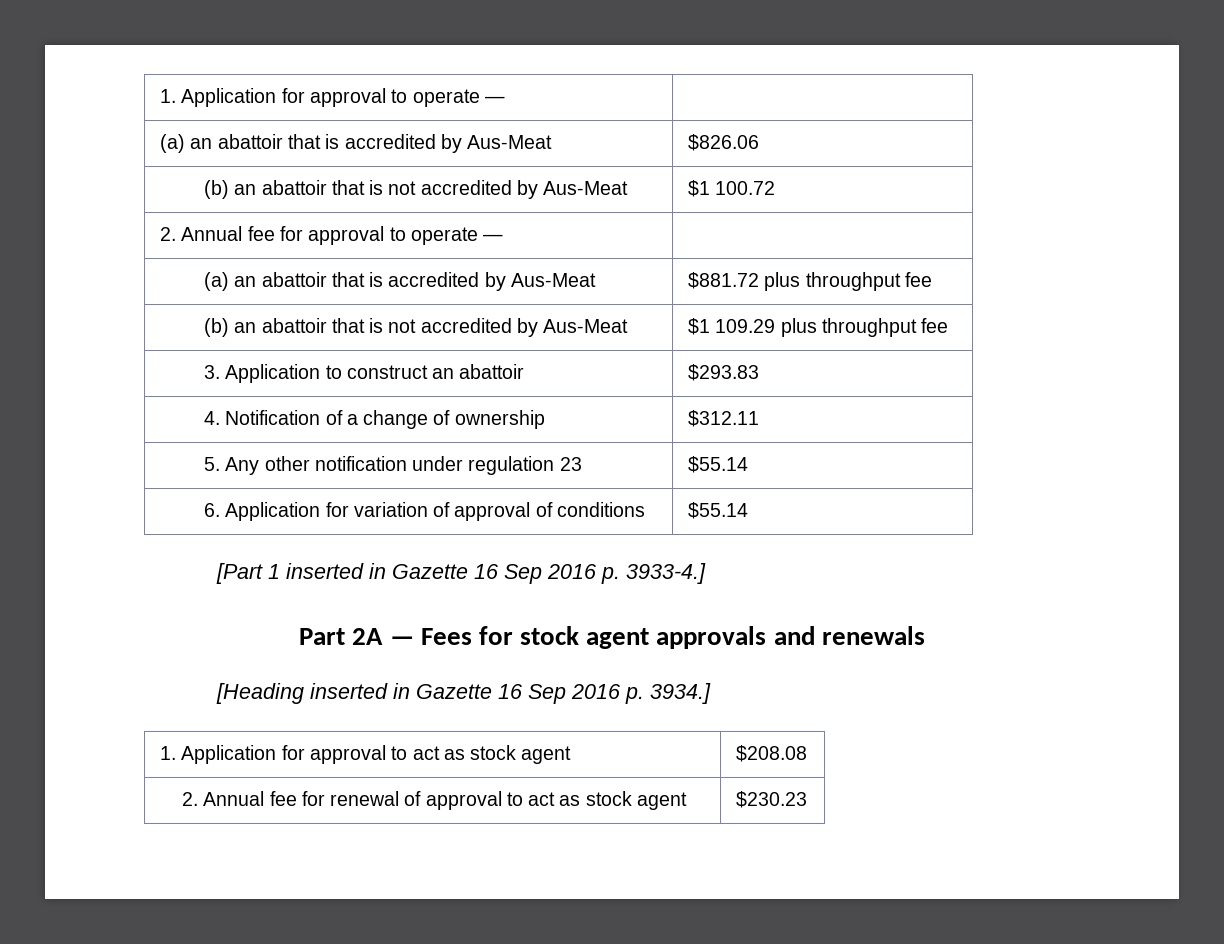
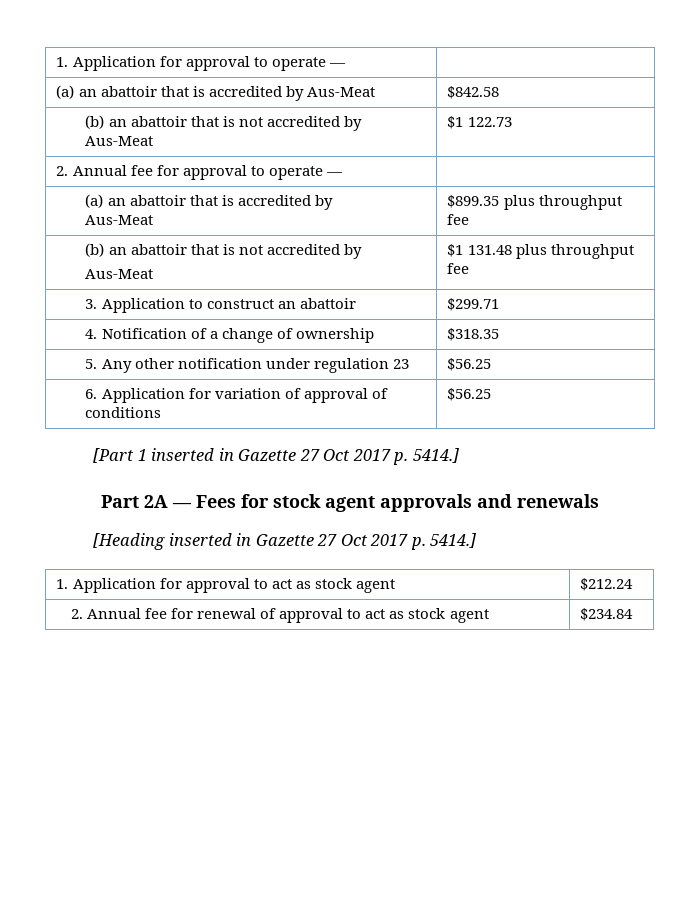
- (a) an abattoir that is accredited by Aus-Meat | $826.06
+ (a) an abattoir that is accredited by Aus-Meat | $842.58
- (b) an abattoir that is not accredited by Aus-Meat | $1 100.72
+ (b) an abattoir that is not accredited by Aus-Meat | $1 122.73
  2. Annual fee for approval to operate — |
- (a) an abattoir that is accredited by Aus-Meat | $881.72 plus throughput fee
- (b) an abattoir that is not accredited by Aus-Meat | $1 109.29 plus throughput fee
+ (a) an abattoir that is accredited by
+ Aus-Meat | $899.35 plus throughput fee
+ (b) an abattoir that is not accredited by
+ Aus-Meat | $1 131.48 plus throughput fee
- 3. Application to construct an abattoir | $293.83
+ 3. Application to construct an abattoir | $299.71
- 4. Notification of a change of ownership | $312.11
+ 4. Notification of a change of ownership | $318.35
- 5. Any other notification under regulation 23 | $55.14
+ 5. Any other notification under regulation 23 | $56.25
- 6. Application for variation of approval of conditions | $55.14
+ 6. Application for variation of approval of conditions | $56.25
- [Part 1 inserted in Gazette 16 Sep 2016 p. 3933-4.]
+ [Part 1 inserted in Gazette 27 Oct 2017 p. 5414.]
- [Heading inserted in Gazette 16 Sep 2016 p. 3934.]
+ [Heading inserted in Gazette 27 Oct 2017 p. 5414.]
- 1. Application for approval to act as stock agent | $208.08
+ 1. Application for approval to act as stock agent | $212.24
- 2. Annual fee for renewal of approval to act as stock agent | $230.23
+ 2. Annual fee for renewal of approval to act as stock agent | $234.84

